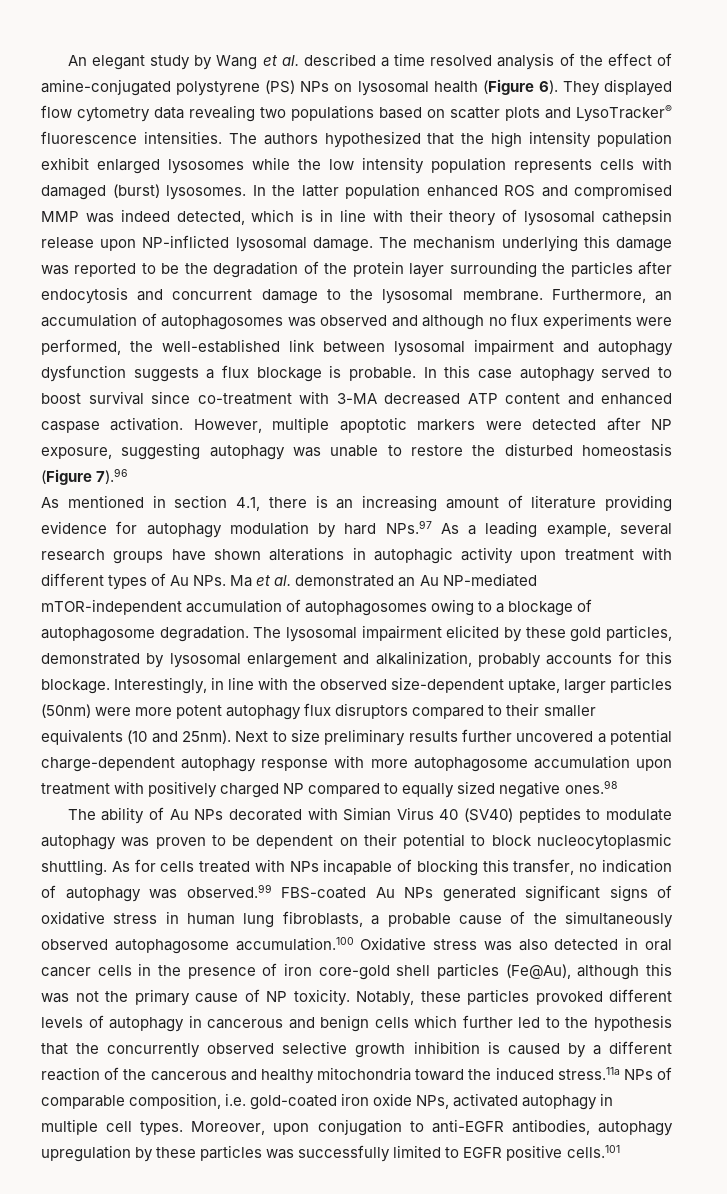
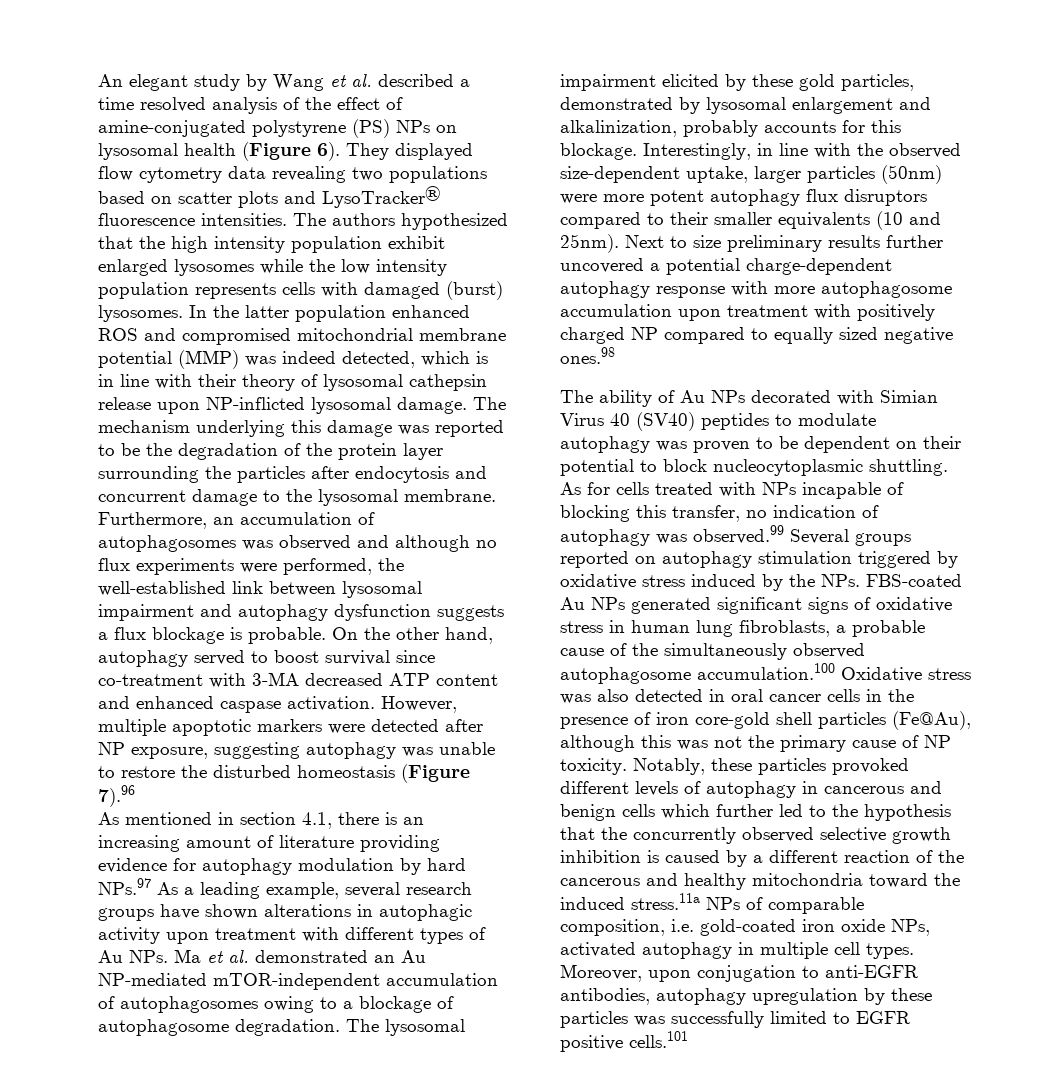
- In the latter population enhanced ROS and compromised MMP was indeed detected, which is in line with their theory of lysosomal cathepsin release upon NP-inflicted lysosomal damage.
+ In the latter population enhanced ROS and compromised mitochondrial membrane potential (MMP) was indeed detected, which is in line with their theory of lysosomal cathepsin release upon NP-inflicted lysosomal damage.
- In this case autophagy served to boost survival since co-treatment with 3-MA decreased ATP content and enhanced caspase activation.
+ On the other hand, autophagy served to boost survival since co-treatment with 3-MA decreased ATP content and enhanced caspase activation.
- As for cells treated with NPs incapable of blocking this transfer, no indication of autophagy was observed.99 FBS-coated Au NPs generated significant signs of oxidative stress in human lung fibroblasts, a probable cause of the simultaneously observed autophagosome accumulation.100 Oxidative stress was also detected in oral cancer cells in the presence of iron core-gold shell particles (Fe@Au), although this was not the primary cause of NP toxicity.
+ As for cells treated with NPs incapable of blocking this transfer, no indication of autophagy was observed.99 Several groups reported on autophagy stimulation triggered by oxidative stress induced by the NPs. FBS-coated Au NPs generated significant signs of oxidative stress in human lung fibroblasts, a probable cause of the simultaneously observed autophagosome accumulation.100 Oxidative stress was also detected in oral cancer cells in the presence of iron core-gold shell particles (Fe@Au), although this was not the primary cause of NP toxicity.

